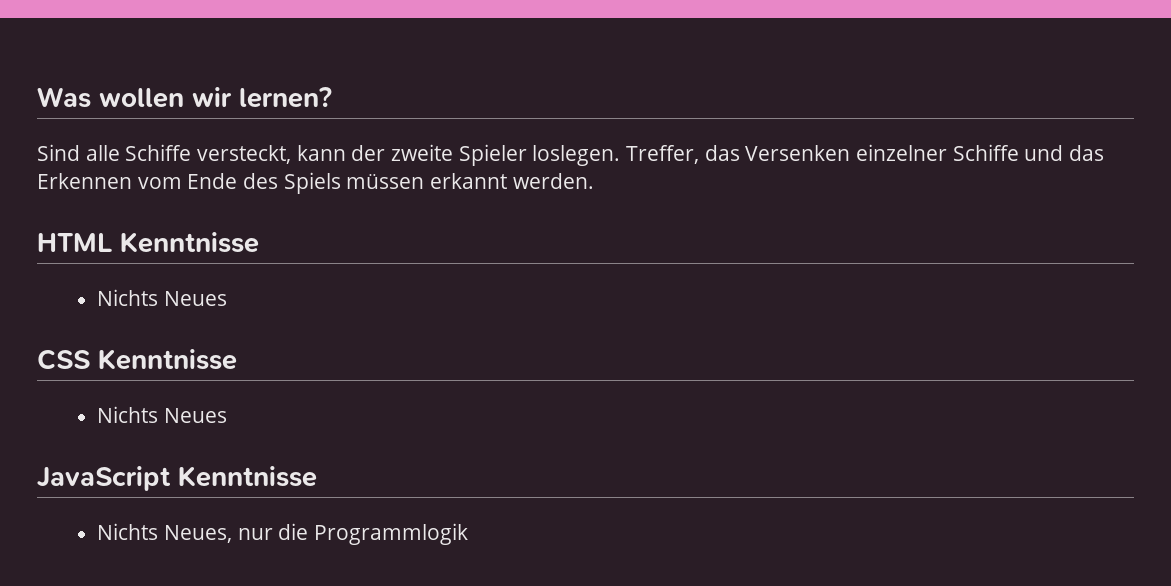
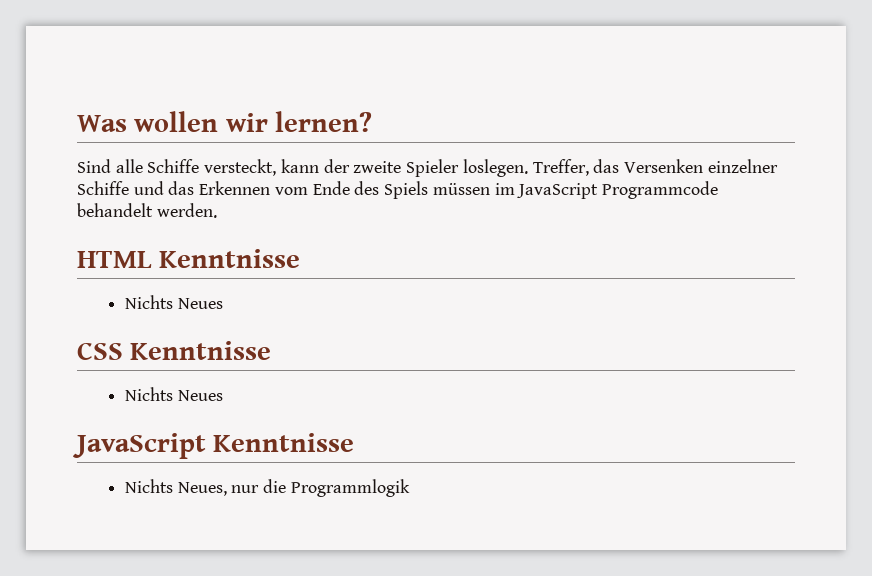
- Treffer, das Versenken einzelner Schiffe und das Erkennen vom Ende des Spiels müssen erkannt werden.
+ Treffer, das Versenken einzelner Schiffe und das Erkennen vom Ende des Spiels müssen im JavaScript Programmcode behandelt werden.

